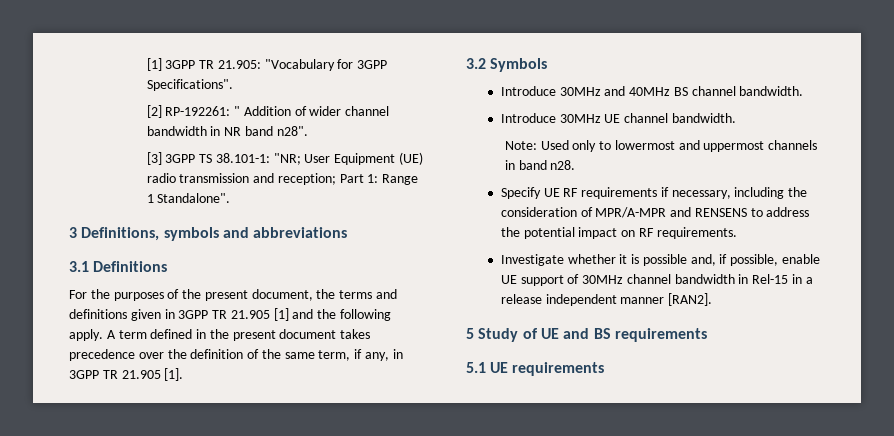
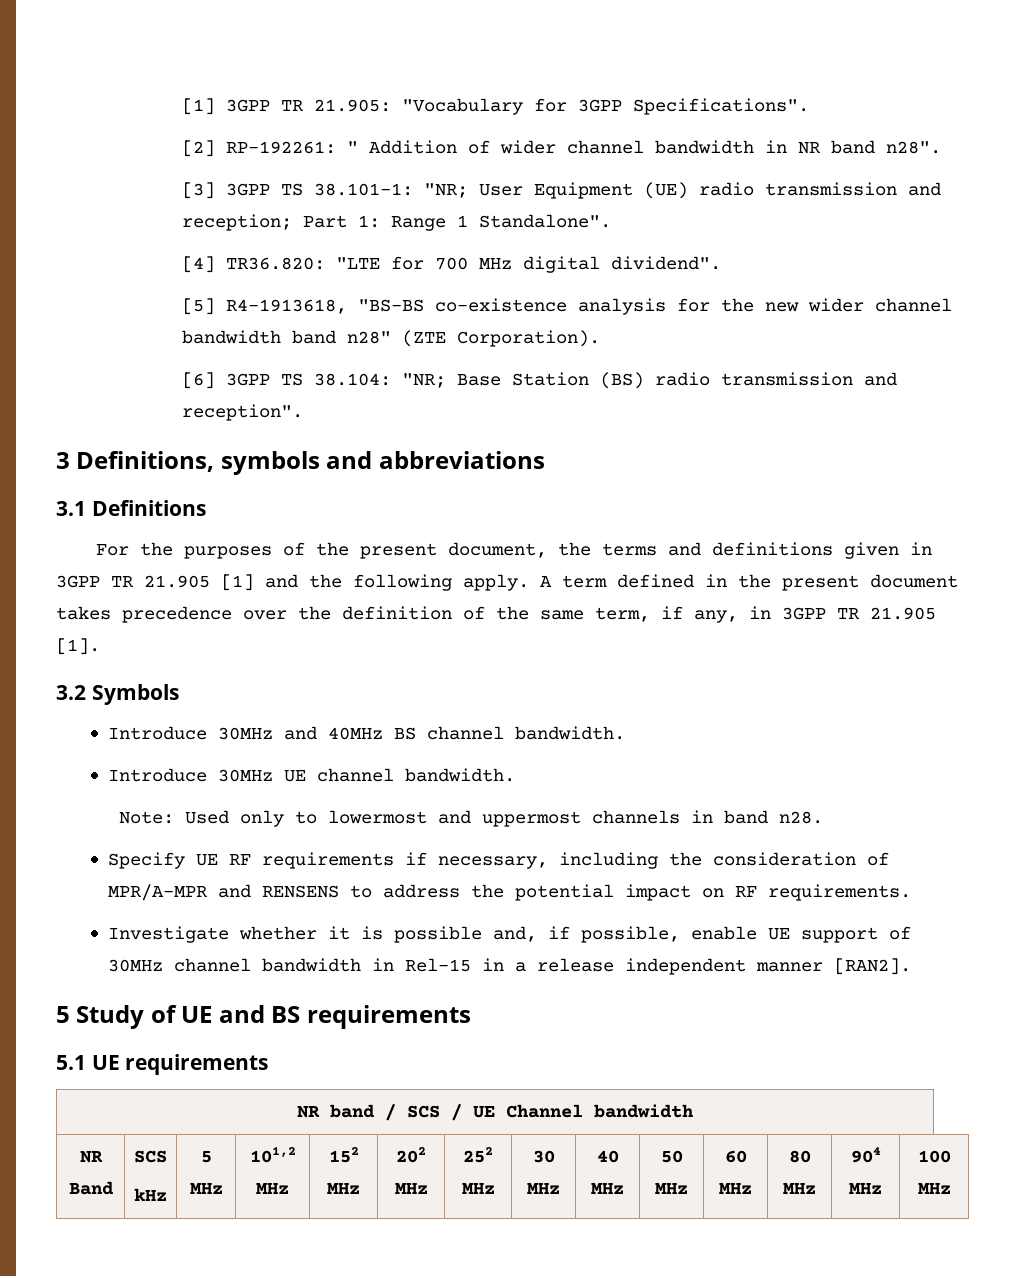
+ [4] TR36.820: "LTE for 700 MHz digital dividend".
+ [5] R4-1913618, "BS-BS co-existence analysis for the new wider channel bandwidth band n28" (ZTE Corporation).
+ [6] 3GPP TS 38.104: "NR; Base Station (BS) radio transmission and reception".
+ NR band / SCS / UE Channel bandwidth
+ NR Band | SCS
+ kHz | 5 MHz | 101,2 MHz | 152 MHz | 202 MHz | 252 MHz | 30 MHz | 40 MHz | 50 MHz | 60 MHz | 80 MHz | 904 MHz | 100 MHz

